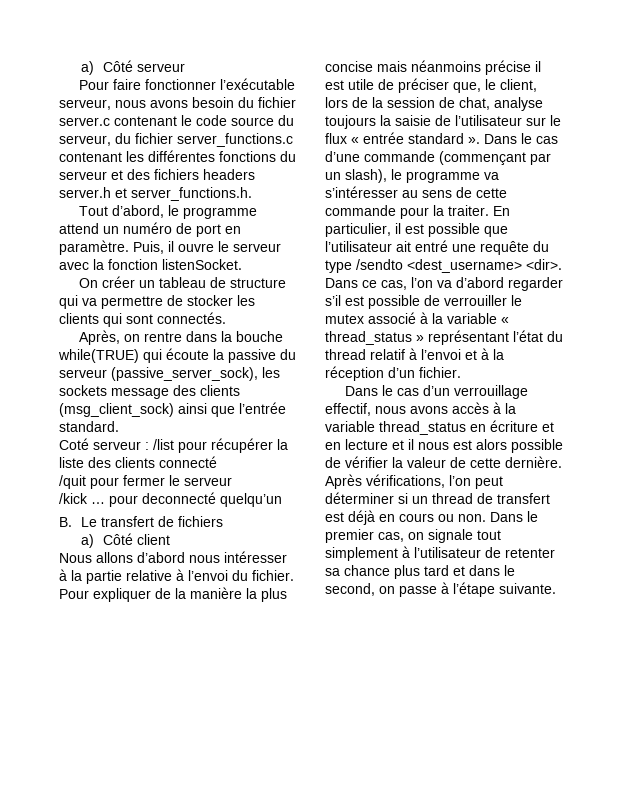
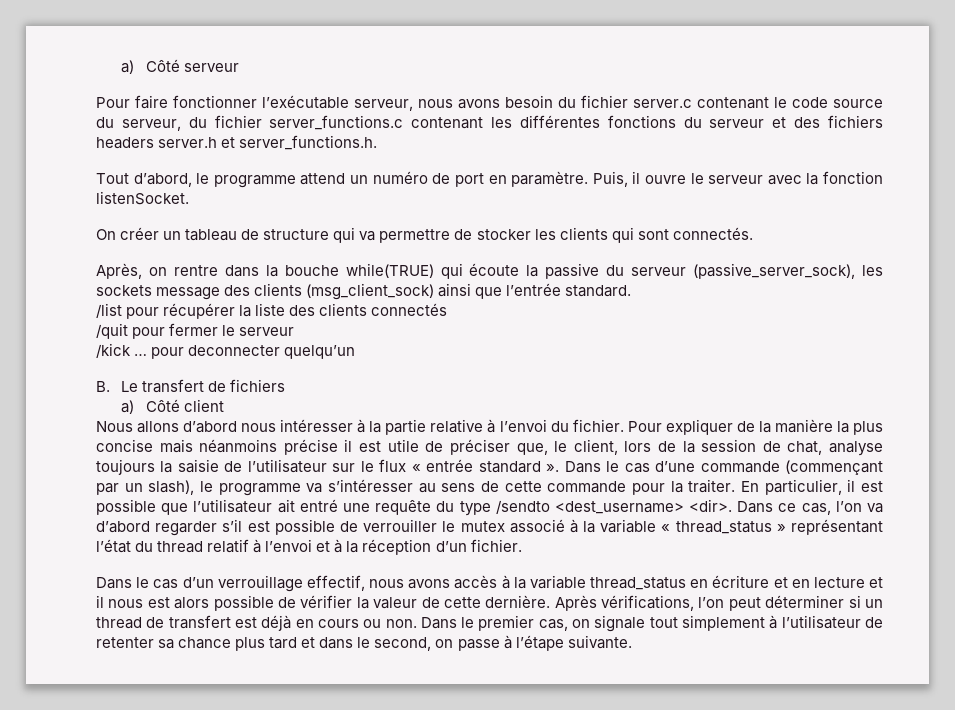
- Coté serveur : /list pour récupérer la liste des clients connecté
+ /list pour récupérer la liste des clients connectés
- /kick … pour deconnecté quelqu’un
+ /kick … pour deconnecter quelqu’un

